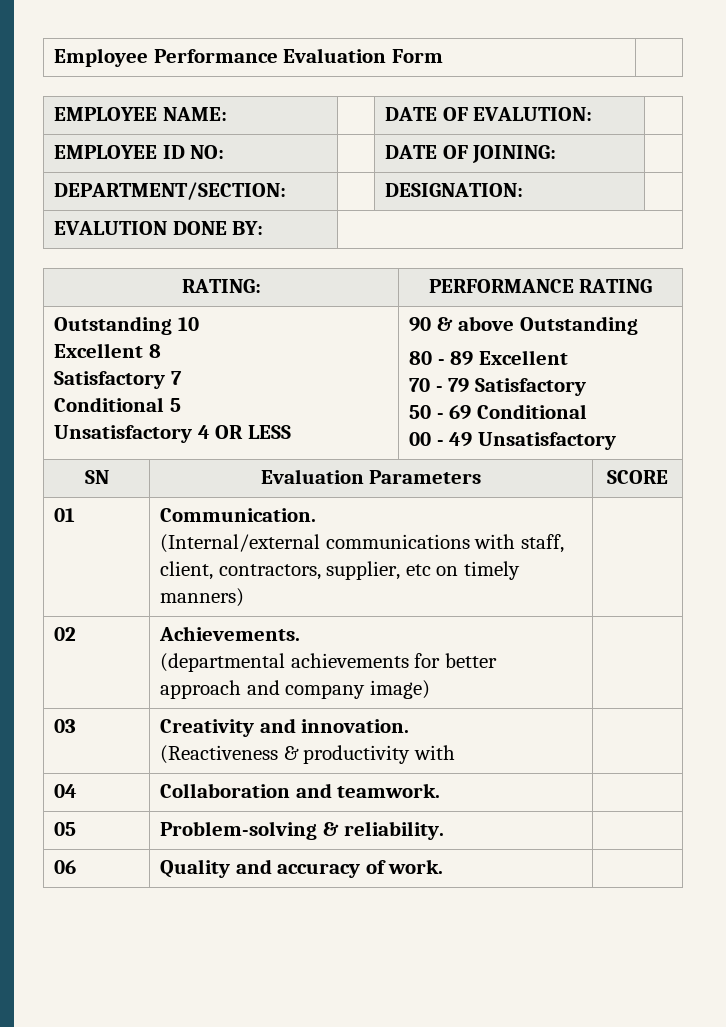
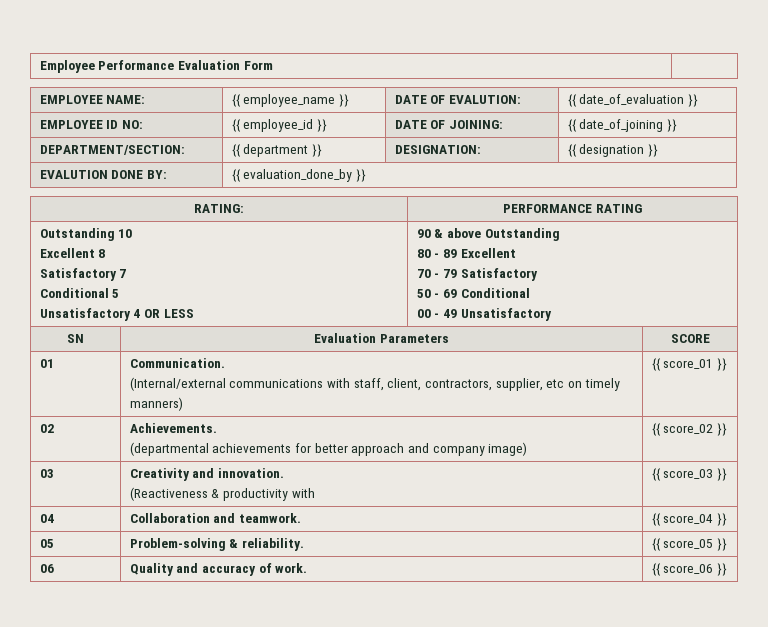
- EMPLOYEE NAME: | | DATE OF EVALUTION: |
+ EMPLOYEE NAME: | {{ employee_name }} | DATE OF EVALUTION: | {{ date_of_evaluation }}
- EMPLOYEE ID NO: | | DATE OF JOINING: |
- DEPARTMENT/SECTION: | | DESIGNATION: |
+ EMPLOYEE ID NO: | {{ employee_id }} | DATE OF JOINING: | {{ date_of_joining }}
+ DEPARTMENT/SECTION: | {{ department }} | DESIGNATION: | {{ designation }}
- EVALUTION DONE BY: |
+ EVALUTION DONE BY: | {{ evaluation_done_by }}
  01 | Communication.
- (Internal/external communications with staff, client, contractors, supplier, etc on timely manners) |
+ (Internal/external communications with staff, client, contractors, supplier, etc on timely manners) | {{ score_01 }}
  02 | Achievements.
- (departmental achievements for better approach and company image) |
+ (departmental achievements for better approach and company image) | {{ score_02 }}
  03 | Creativity and innovation.
- (Reactiveness & productivity with |
+ (Reactiveness & productivity with | {{ score_03 }}
- 04 | Collaboration and teamwork. |
+ 04 | Collaboration and teamwork. | {{ score_04 }}
- 05 | Problem-solving & reliability. |
+ 05 | Problem-solving & reliability. | {{ score_05 }}
- 06 | Quality and accuracy of work. |
+ 06 | Quality and accuracy of work. | {{ score_06 }}

